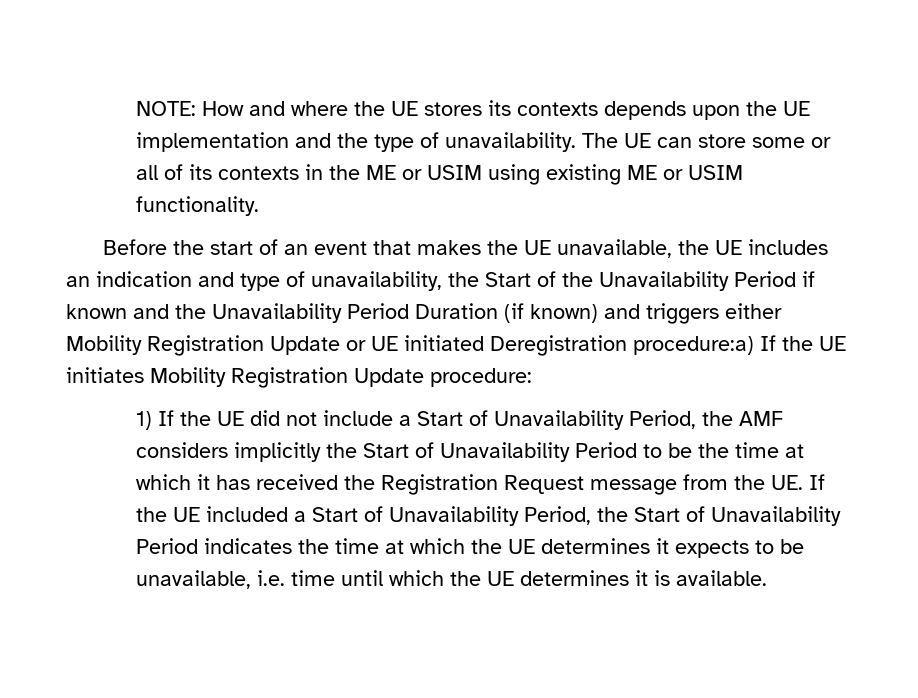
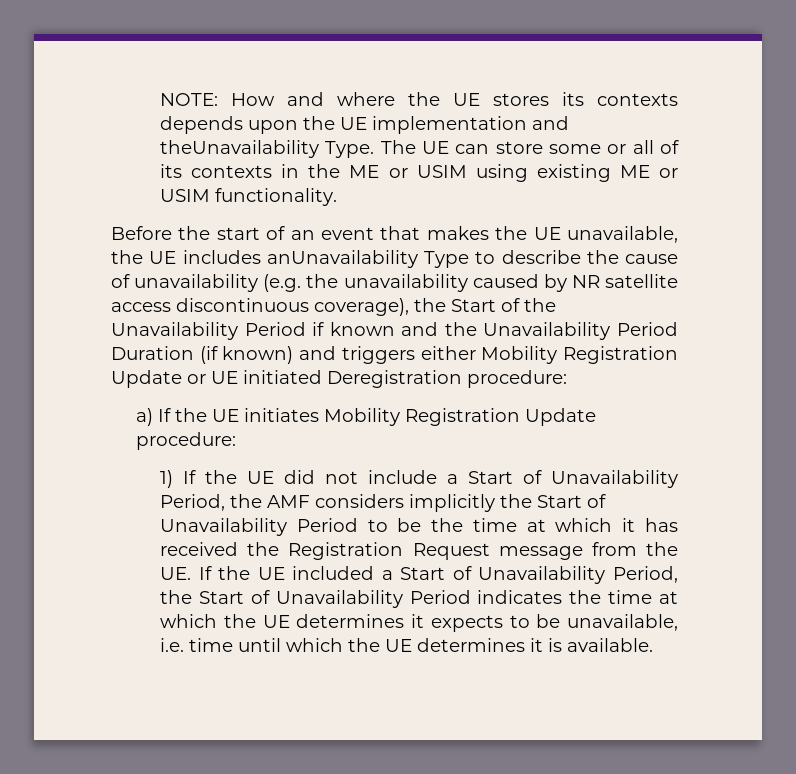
- NOTE: How and where the UE stores its contexts depends upon the UE implementation and the type of unavailability.
+ NOTE: How and where the UE stores its contexts depends upon the UE implementation and theUnavailability Type.
- Before the start of an event that makes the UE unavailable, the UE includes an indication and type of unavailability, the Start of the Unavailability Period if known and the Unavailability Period Duration (if known) and triggers either Mobility Registration Update or UE initiated Deregistration procedure:a) If the UE initiates Mobility Registration Update procedure:
+ Before the start of an event that makes the UE unavailable, the UE includes anUnavailability Type to describe the cause of unavailability (e.g. the unavailability caused by NR satellite access discontinuous coverage), the Start of the Unavailability Period if known and the Unavailability Period Duration (if known) and triggers either Mobility Registration Update or UE initiated Deregistration procedure:
+ a) If the UE initiates Mobility Registration Update procedure:

